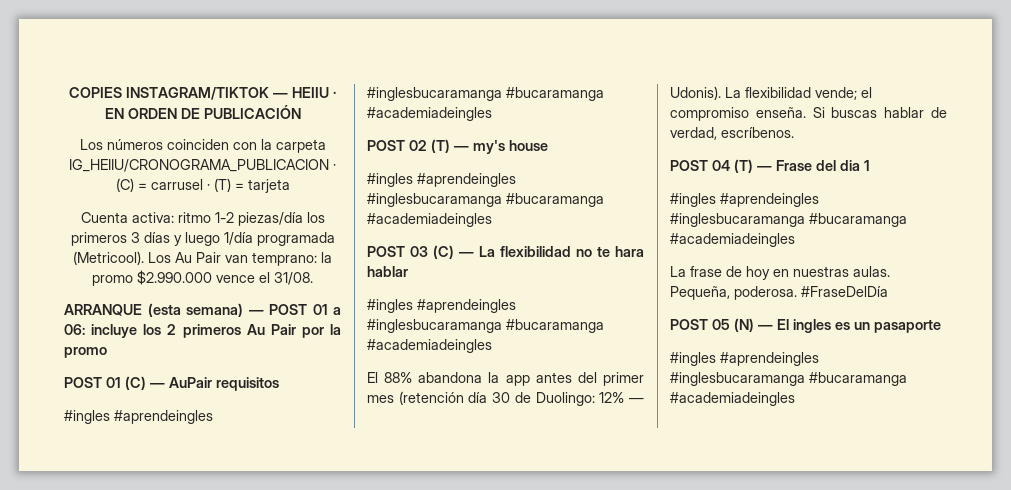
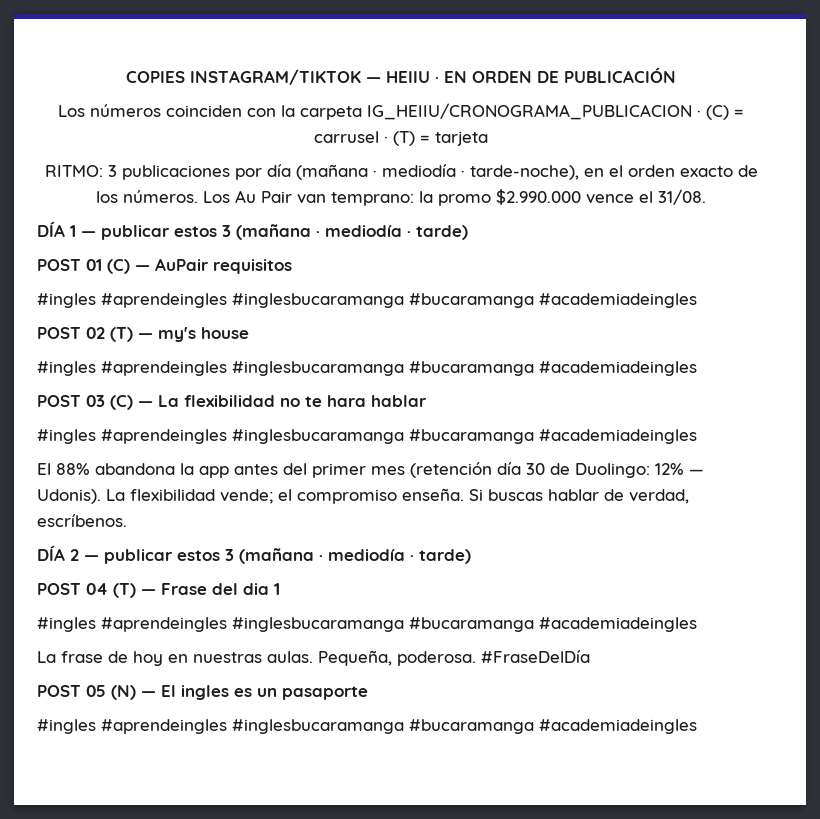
- Cuenta activa: ritmo 1-2 piezas/día los primeros 3 días y luego 1/día programada (Metricool).
+ RITMO: 3 publicaciones por día (mañana · mediodía · tarde-noche), en el orden exacto de los números.
- ARRANQUE (esta semana) — POST 01 a 06: incluye los 2 primeros Au Pair por la promo
+ DÍA 1 — publicar estos 3 (mañana · mediodía · tarde)
+ DÍA 2 — publicar estos 3 (mañana · mediodía · tarde)

